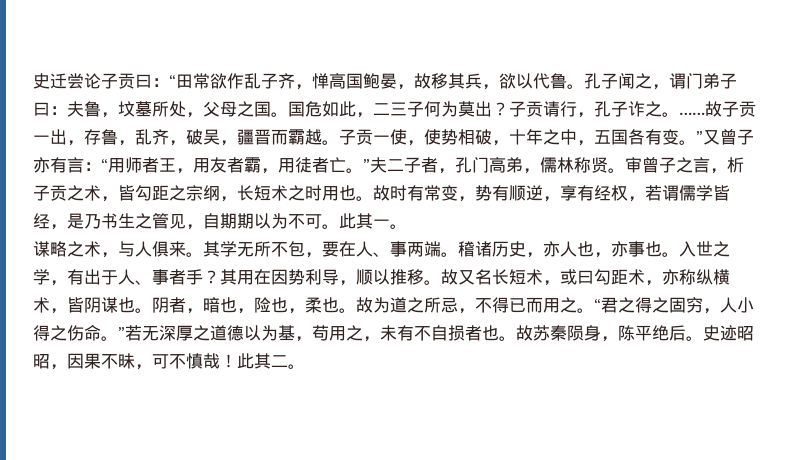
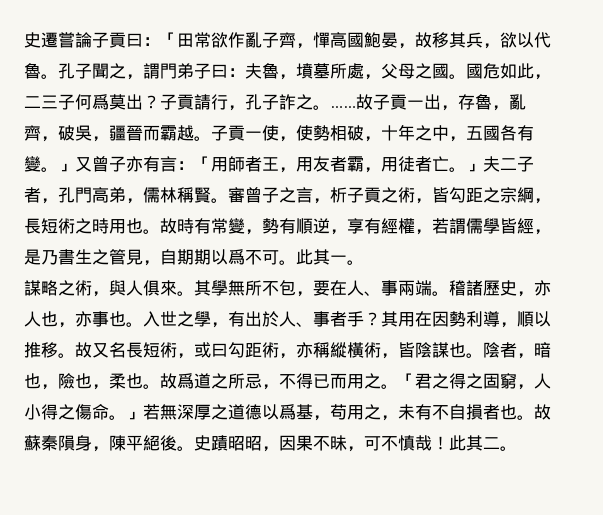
- 史迁尝论子贡曰：“田常欲作乱子齐，惮高国鲍晏，故移其兵，欲以代鲁。孔子闻之，谓门弟子曰：夫鲁，坟墓所处，父母之国。国危如此，二三子何为莫出？
+ 史遷嘗論子貢曰：「田常欲作亂子齊，憚高國鮑晏，故移其兵，欲以代魯。孔子聞之，謂門弟子曰：夫魯，墳墓所處，父母之國。國危如此，二三子何爲莫出？
- 子贡请行，孔子诈之。
+ 子貢請行，孔子詐之。
- 故子贡一出，存鲁，乱齐，破吴，疆晋而霸越。
+ 故子貢一出，存魯，亂齊，破吳，疆晉而霸越。
- 子贡一使，使势相破，十年之中，五国各有变。”又曾子亦有言：“用师者王，用友者霸，用徒者亡。”夫二子者，孔门高弟，儒林称贤。审曾子之言，析子贡之术，皆勾距之宗纲，长短术之时用也。故时有常变，势有顺逆，享有经权，若谓儒学皆经，是乃书生之管见，自期期以为不可。
+ 子貢一使，使勢相破，十年之中，五國各有變。」又曾子亦有言：「用師者王，用友者霸，用徒者亡。」夫二子者，孔門高弟，儒林稱賢。審曾子之言，析子貢之術，皆勾距之宗綱，長短術之時用也。故時有常變，勢有順逆，享有經權，若謂儒學皆經，是乃書生之管見，自期期以爲不可。
- 谋略之术，与人俱来。其学无所不包，要在人、事两端。稽诸历史，亦人也，亦事也。
+ 謀略之術，與人俱來。其學無所不包，要在人、事兩端。稽諸歷史，亦人也，亦事也。
- 入世之学，有出于人、事者手？
+ 入世之學，有出於人、事者手？
- 其用在因势利导，顺以推移。
+ 其用在因勢利導，順以推移。
- 故又名长短术，或曰勾距术，亦称纵横术，皆阴谋也。阴者，暗也，险也，柔也。
+ 故又名長短術，或曰勾距術，亦稱縱橫術，皆陰謀也。陰者，暗也，險也，柔也。
- 故为道之所忌，不得已而用之。
+ 故爲道之所忌，不得已而用之。
- “君之得之固穷，人小得之伤命。”若无深厚之道德以为基，苟用之，未有不自损者也。
+ 「君之得之固窮，人小得之傷命。」若無深厚之道德以爲基，苟用之，未有不自損者也。
- 故苏秦陨身，陈平绝后。史迹昭昭，因果不昧，可不慎哉！
+ 故蘇秦隕身，陳平絕後。史蹟昭昭，因果不昧，可不慎哉！

